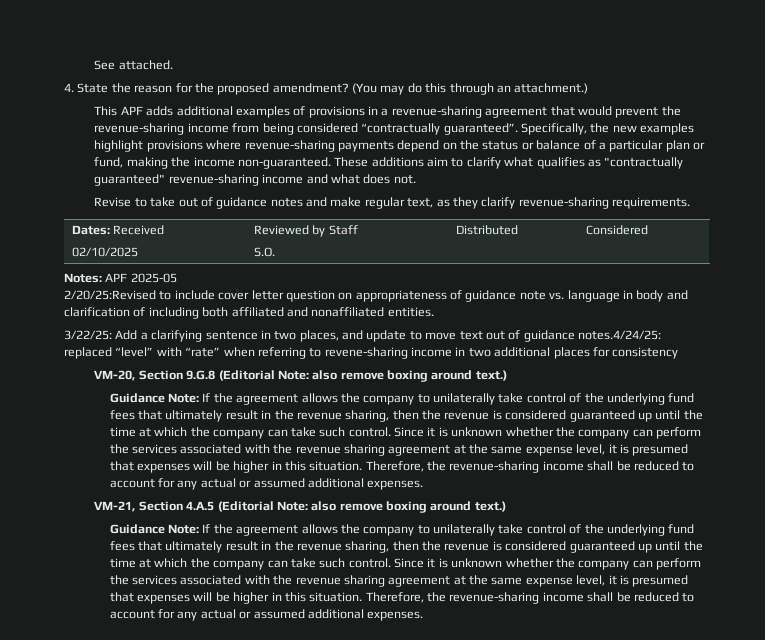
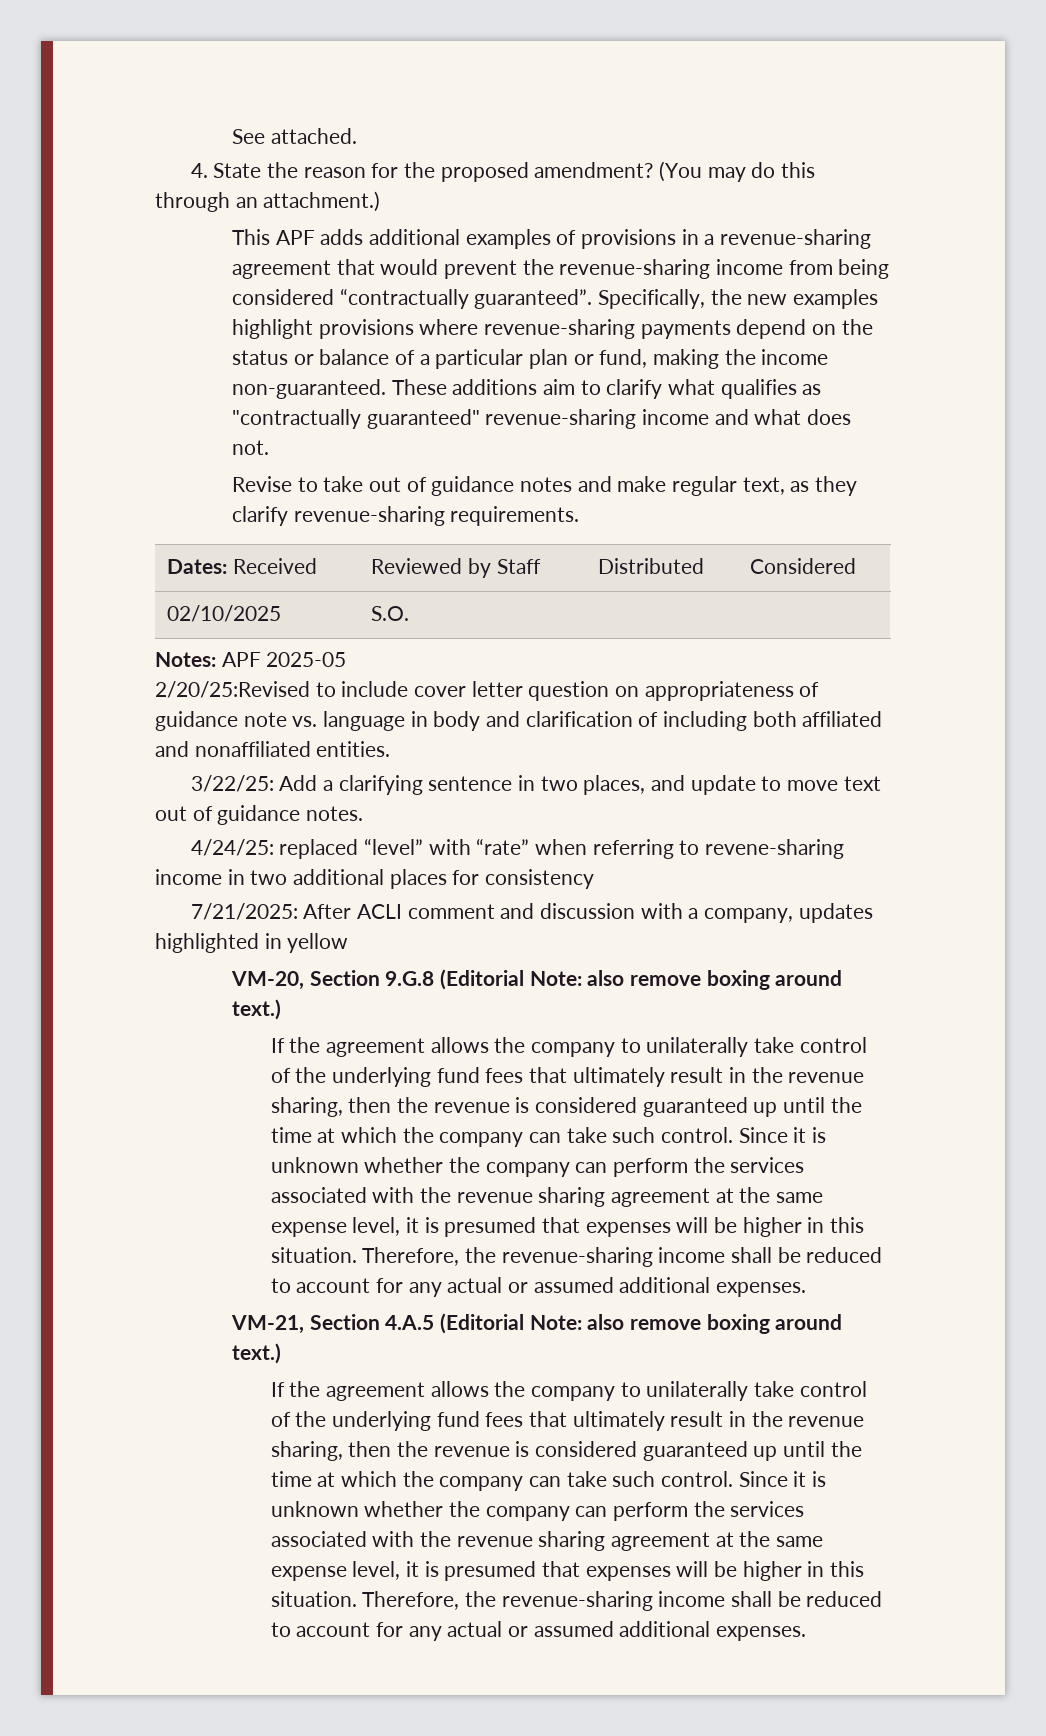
- 3/22/25: Add a clarifying sentence in two places, and update to move text out of guidance notes.4/24/25: replaced “level” with “rate” when referring to revene-sharing income in two additional places for consistency
+ 3/22/25: Add a clarifying sentence in two places, and update to move text out of guidance notes.
+ 4/24/25: replaced “level” with “rate” when referring to revene-sharing income in two additional places for consistency
+ 7/21/2025: After ACLI comment and discussion with a company, updates highlighted in yellow
  VM-20, Section 9.G.8 (Editorial Note: also remove boxing around text.)
- Guidance Note: If the agreement allows the company to unilaterally take control of the underlying fund fees that ultimately result in the revenue sharing, then the revenue is considered guaranteed up until the time at which the company can take such control.
+ If the agreement allows the company to unilaterally take control of the underlying fund fees that ultimately result in the revenue sharing, then the revenue is considered guaranteed up until the time at which the company can take such control.
  VM-21, Section 4.A.5 (Editorial Note: also remove boxing around text.)
- Guidance Note: If the agreement allows the company to unilaterally take control of the underlying fund fees that ultimately result in the revenue sharing, then the revenue is considered guaranteed up until the time at which the company can take such control.
+ If the agreement allows the company to unilaterally take control of the underlying fund fees that ultimately result in the revenue sharing, then the revenue is considered guaranteed up until the time at which the company can take such control.

